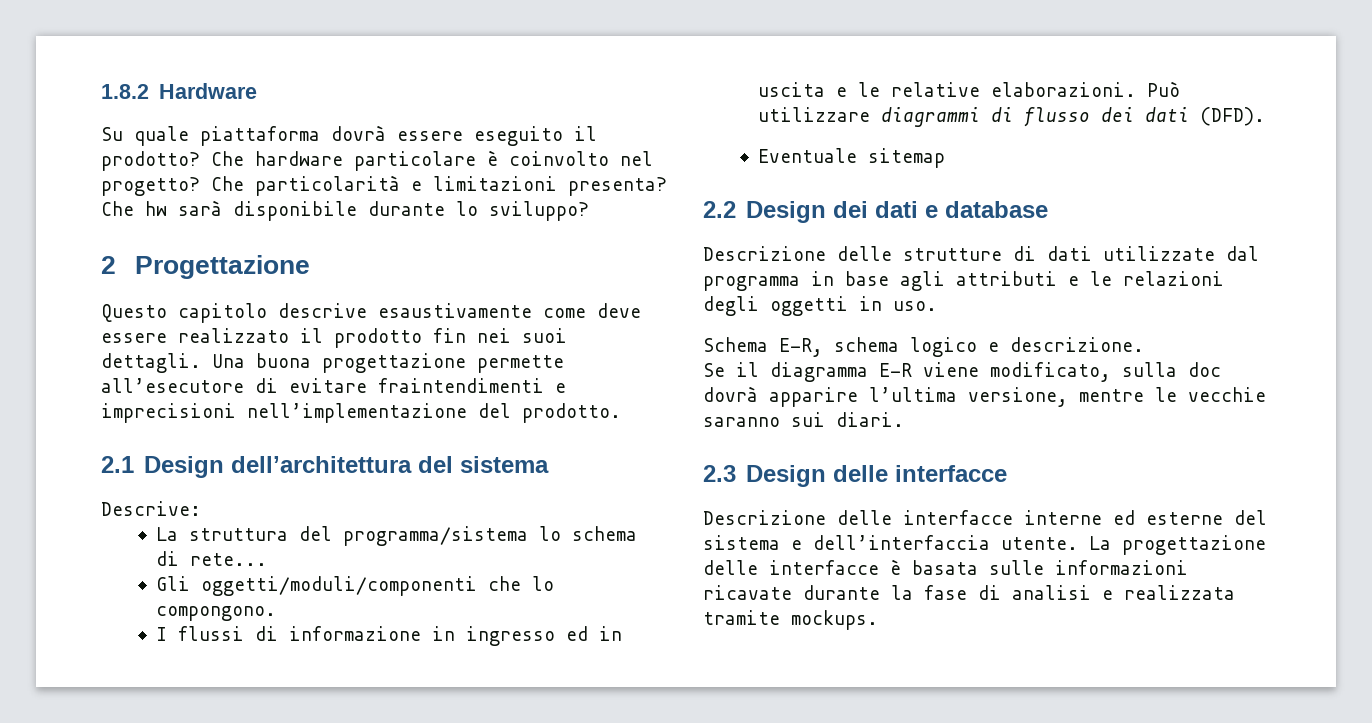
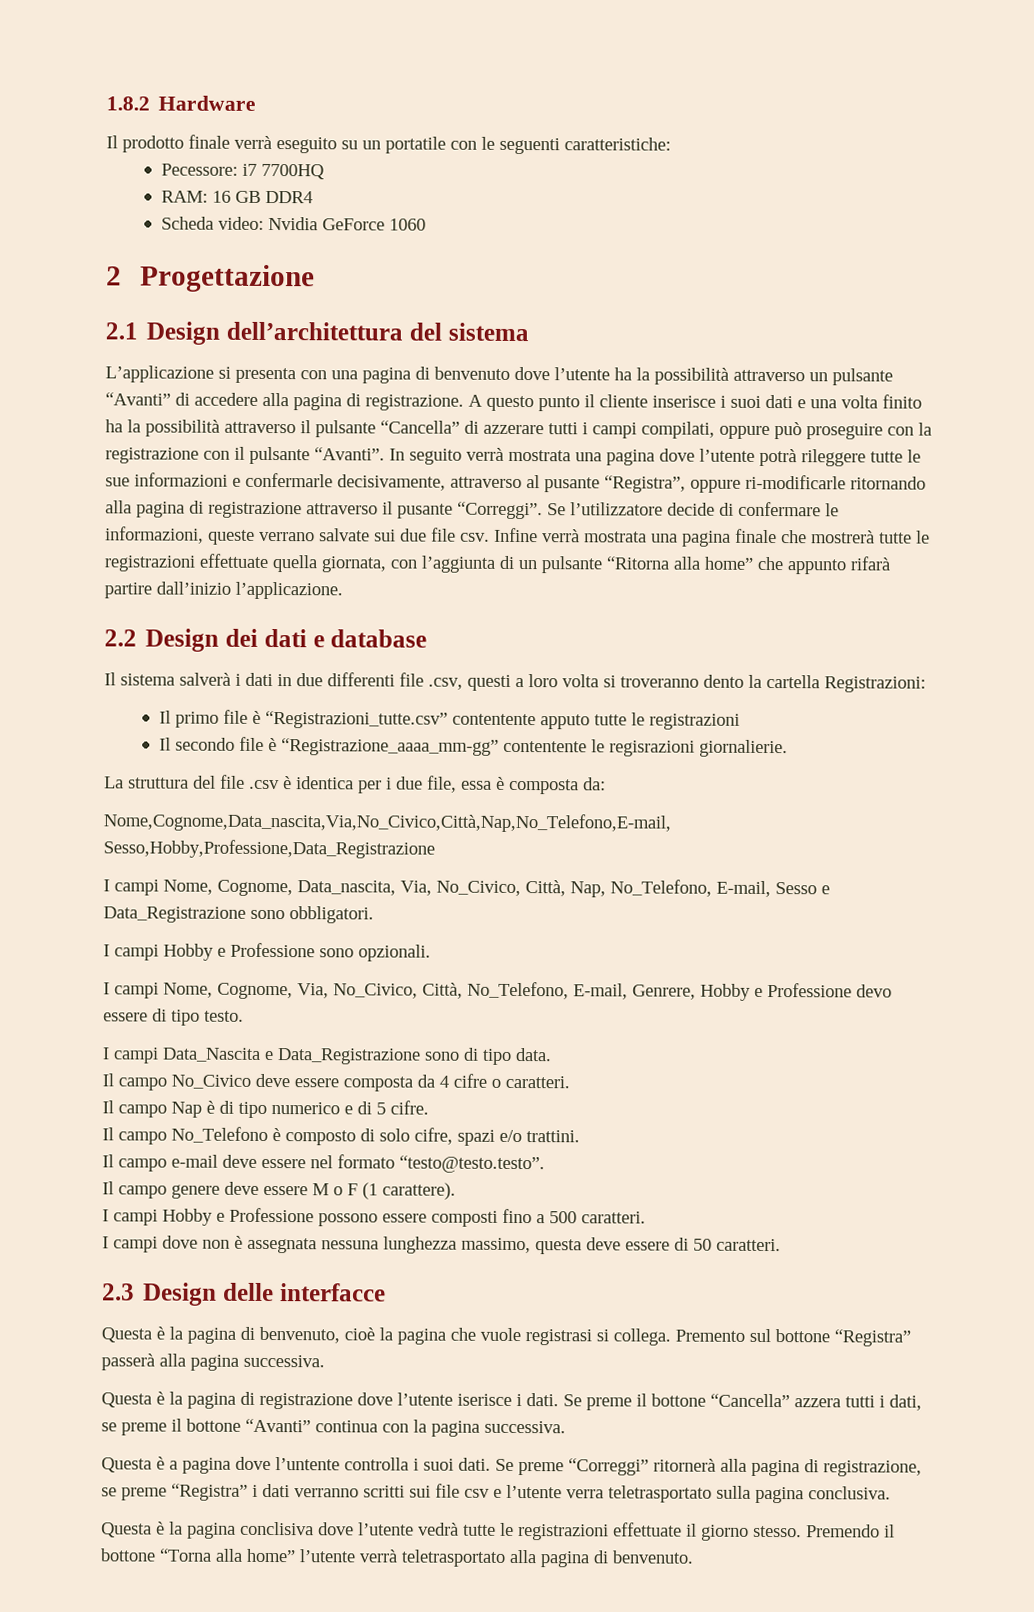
- Su quale piattaforma dovrà essere eseguito il prodotto? Che hardware particolare è coinvolto nel progetto? Che particolarità e limitazioni presenta? Che hw sarà disponibile durante lo sviluppo?
+ Il prodotto finale verrà eseguito su un portatile con le seguenti caratteristiche:
+ Pecessore: i7 7700HQ
+ RAM: 16 GB DDR4
+ Scheda video: Nvidia GeForce 1060
  2 Progettazione
- Questo capitolo descrive esaustivamente come deve essere realizzato il prodotto fin nei suoi dettagli. Una buona progettazione permette all’esecutore di evitare fraintendimenti e imprecisioni nell’implementazione del prodotto.
- Descrive:
- La struttura del programma/sistema lo schema di rete...
- Gli oggetti/moduli/componenti che lo compongono.
- I flussi di informazione in ingresso ed in uscita e le relative elaborazioni. Può utilizzare diagrammi di flusso dei dati (DFD).
- Eventuale sitemap
+ L’applicazione si presenta con una pagina di benvenuto dove l’utente ha la possibilità attraverso un pulsante “Avanti” di accedere alla pagina di registrazione. A questo punto il cliente inserisce i suoi dati e una volta finito ha la possibilità attraverso il pulsante “Cancella” di azzerare tutti i campi compilati, oppure può proseguire con la registrazione con il pulsante “Avanti”. In seguito verrà mostrata una pagina dove l’utente potrà rileggere tutte le sue informazioni e confermarle decisivamente, attraverso al pusante “Registra”, oppure ri-modificarle ritornando alla pagina di registrazione attraverso il pusante “Correggi”. Se l’utilizzatore decide di confermare le informazioni, queste verrano salvate sui due file csv. Infine verrà mostrata una pagina finale che mostrerà tutte le registrazioni effettuate quella giornata, con l’aggiunta di un pulsante “Ritorna alla home” che appunto rifarà partire dall’inizio l’applicazione.
- Descrizione delle strutture di dati utilizzate dal programma in base agli attributi e le relazioni degli oggetti in uso.
- Schema E-R, schema logico e descrizione.
- Se il diagramma E-R viene modificato, sulla doc dovrà apparire l’ultima versione, mentre le vecchie saranno sui diari.
+ Il sistema salverà i dati in due differenti file .csv, questi a loro volta si troveranno dento la cartella Registrazioni:
+ Il primo file è “Registrazioni_tutte.csv” contentente apputo tutte le registrazioni
+ Il secondo file è “Registrazione_aaaa_mm-gg” contentente le regisrazioni giornalierie.
+ La struttura del file .csv è identica per i due file, essa è composta da:
+ Nome,Cognome,Data_nascita,Via,No_Civico,Città,Nap,No_Telefono,E-mail, Sesso,Hobby,Professione,Data_Registrazione
+ I campi Nome, Cognome, Data_nascita, Via, No_Civico, Città, Nap, No_Telefono, E-mail, Sesso e Data_Registrazione sono obbligatori.
+ I campi Hobby e Professione sono opzionali.
+ I campi Nome, Cognome, Via, No_Civico, Città, No_Telefono, E-mail, Genrere, Hobby e Professione devo essere di tipo testo.
+ I campi Data_Nascita e Data_Registrazione sono di tipo data.
+ Il campo No_Civico deve essere composta da 4 cifre o caratteri.
+ Il campo Nap è di tipo numerico e di 5 cifre.
+ Il campo No_Telefono è composto di solo cifre, spazi e/o trattini.
+ Il campo e-mail deve essere nel formato “testo@testo.testo”.
+ Il campo genere deve essere M o F (1 carattere).
+ I campi Hobby e Professione possono essere composti fino a 500 caratteri.
+ I campi dove non è assegnata nessuna lunghezza massimo, questa deve essere di 50 caratteri.
  2.3 Design delle interfacce
- Descrizione delle interfacce interne ed esterne del sistema e dell’interfaccia utente. La progettazione delle interfacce è basata sulle informazioni ricavate durante la fase di analisi e realizzata tramite mockups.
+ Questa è la pagina di benvenuto, cioè la pagina che vuole registrasi si collega. Premento sul bottone “Registra” passerà alla pagina successiva.
+ Questa è la pagina di registrazione dove l’utente iserisce i dati. Se preme il bottone “Cancella” azzera tutti i dati, se preme il bottone “Avanti” continua con la pagina successiva.
+ Questa è a pagina dove l’untente controlla i suoi dati. Se preme “Correggi” ritornerà alla pagina di registrazione, se preme “Registra” i dati verranno scritti sui file csv e l’utente verra teletrasportato sulla pagina conclusiva.
+ Questa è la pagina conclisiva dove l’utente vedrà tutte le registrazioni effettuate il giorno stesso. Premendo il bottone “Torna alla home” l’utente verrà teletrasportato alla pagina di benvenuto.

